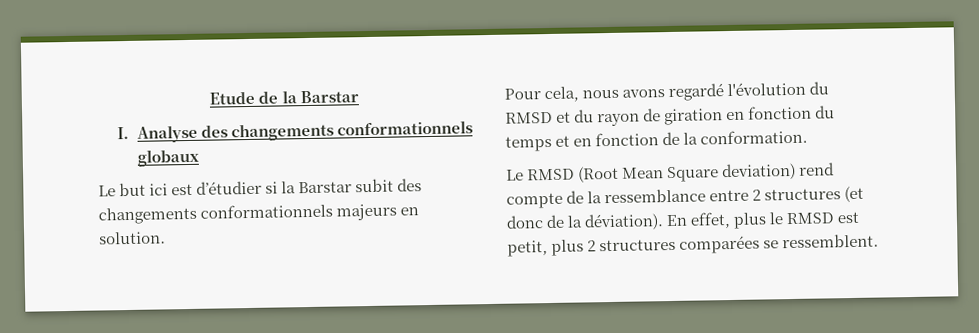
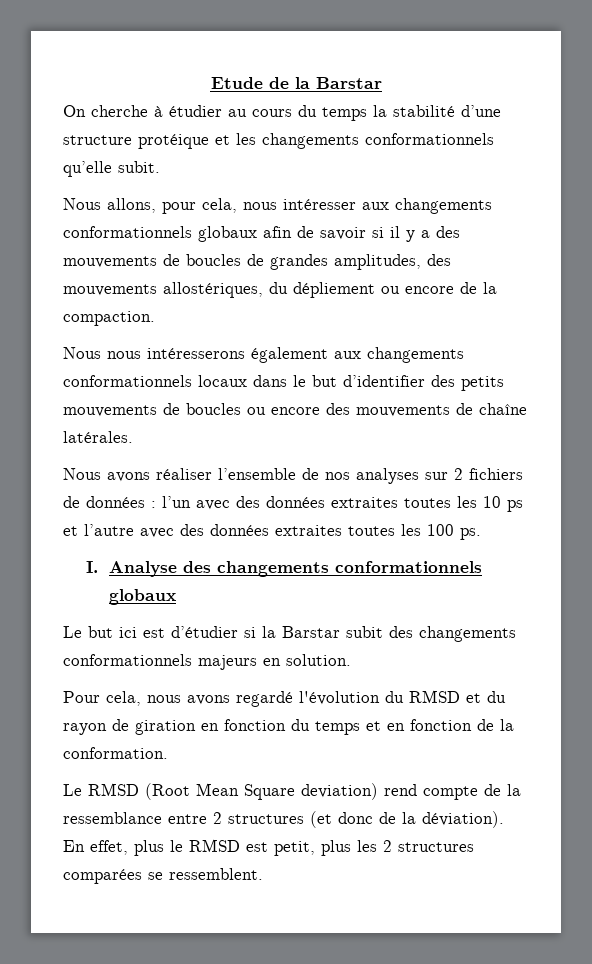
+ On cherche à étudier au cours du temps la stabilité d’une structure protéique et les changements conformationnels qu’elle subit.
+ Nous allons, pour cela, nous intéresser aux changements conformationnels globaux afin de savoir si il y a des mouvements de boucles de grandes amplitudes, des mouvements allostériques, du dépliement ou encore de la compaction.
+ Nous nous intéresserons également aux changements conformationnels locaux dans le but d’identifier des petits mouvements de boucles ou encore des mouvements de chaîne latérales.
+ Nous avons réaliser l’ensemble de nos analyses sur 2 fichiers de données : l’un avec des données extraites toutes les 10 ps et l’autre avec des données extraites toutes les 100 ps.
- En effet, plus le RMSD est petit, plus 2 structures comparées se ressemblent.
+ En effet, plus le RMSD est petit, plus les 2 structures comparées se ressemblent.

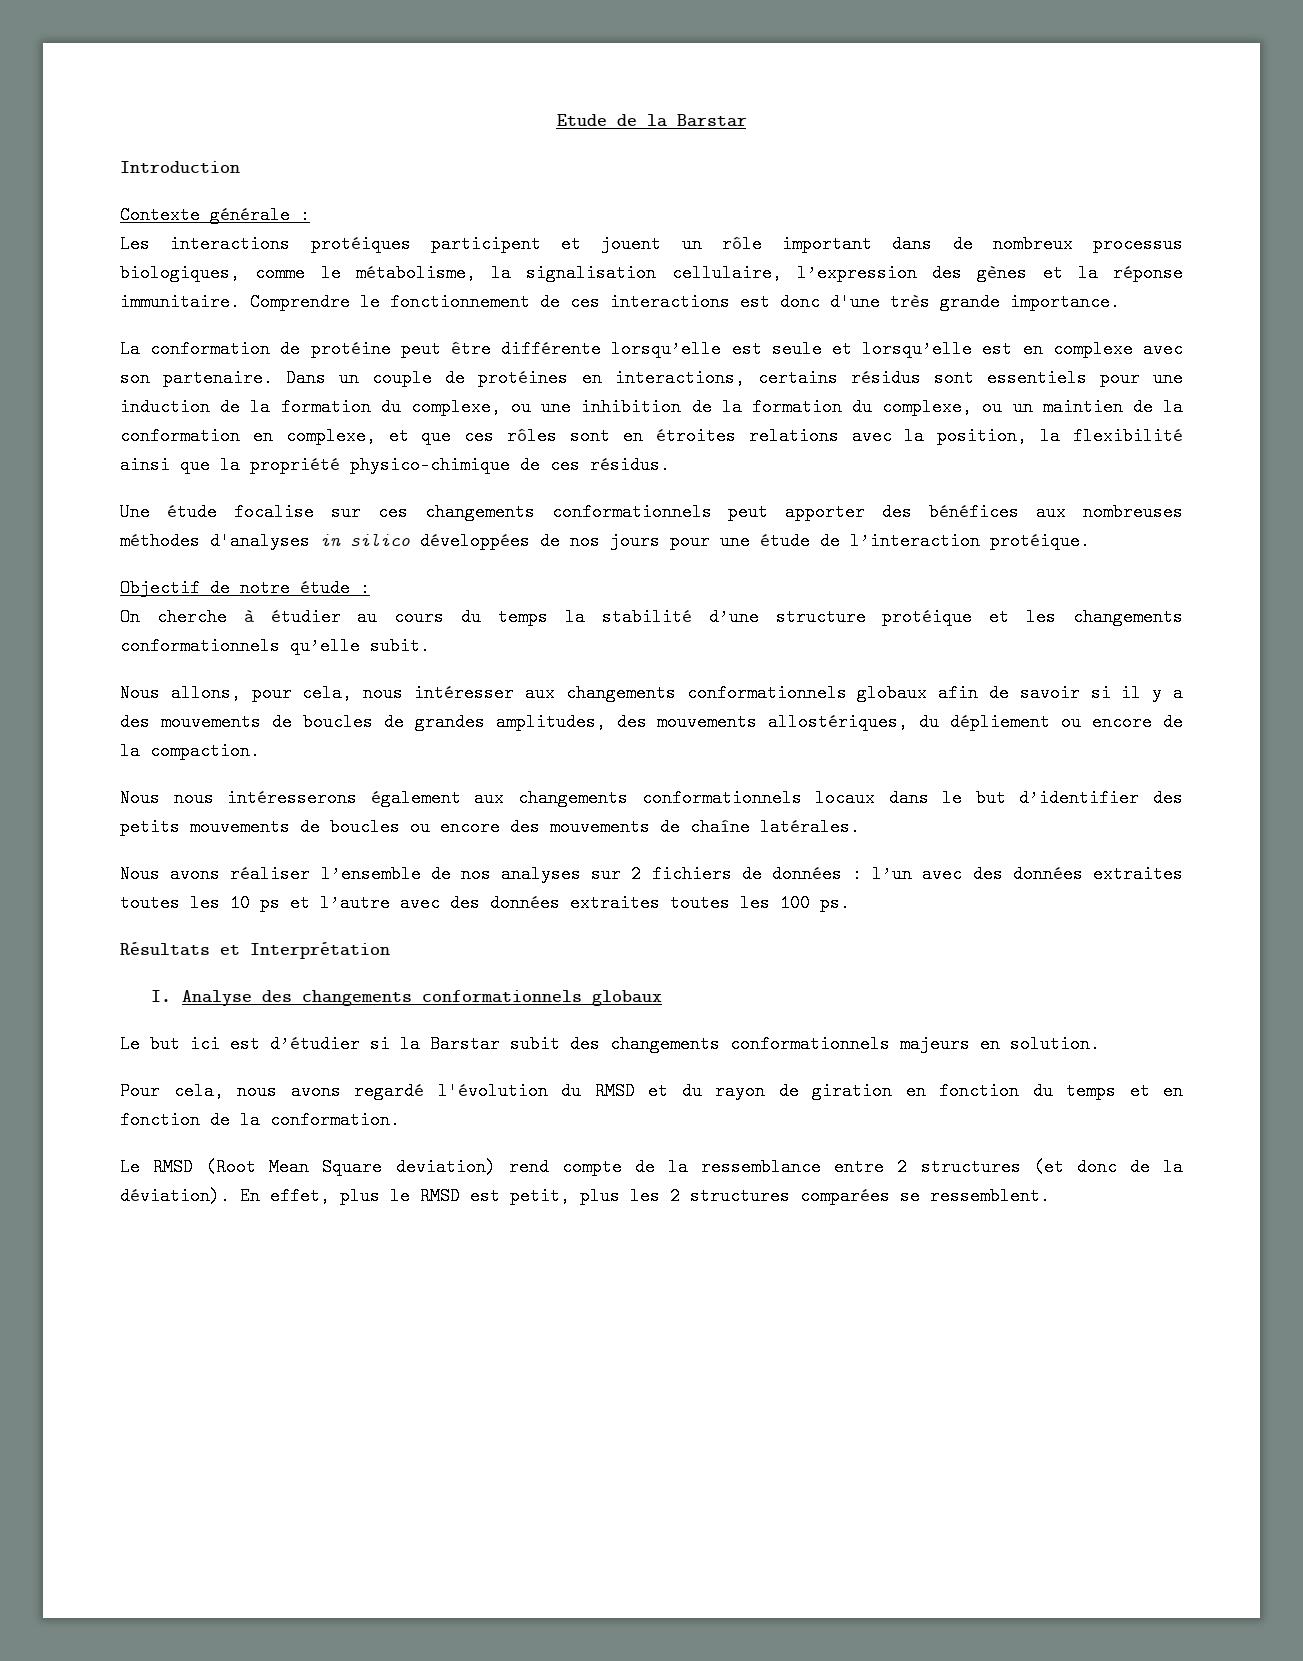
+ Introduction
+ Contexte générale :
+ Les interactions protéiques participent et jouent un rôle important dans de nombreux processus biologiques, comme le métabolisme, la signalisation cellulaire, l’expression des gènes et la réponse immunitaire. Comprendre le fonctionnement de ces interactions est donc d'une très grande importance.
+ La conformation de protéine peut être différente lorsqu’elle est seule et lorsqu’elle est en complexe avec son partenaire. Dans un couple de protéines en interactions, certains résidus sont essentiels pour une induction de la formation du complexe, ou une inhibition de la formation du complexe, ou un maintien de la conformation en complexe, et que ces rôles sont en étroites relations avec la position, la flexibilité ainsi que la propriété physico-chimique de ces résidus.
+ Une étude focalise sur ces changements conformationnels peut apporter des bénéfices aux nombreuses méthodes d'analyses in silico développées de nos jours pour une étude de l’interaction protéique.
+ Objectif de notre étude :
+ Résultats et Interprétation

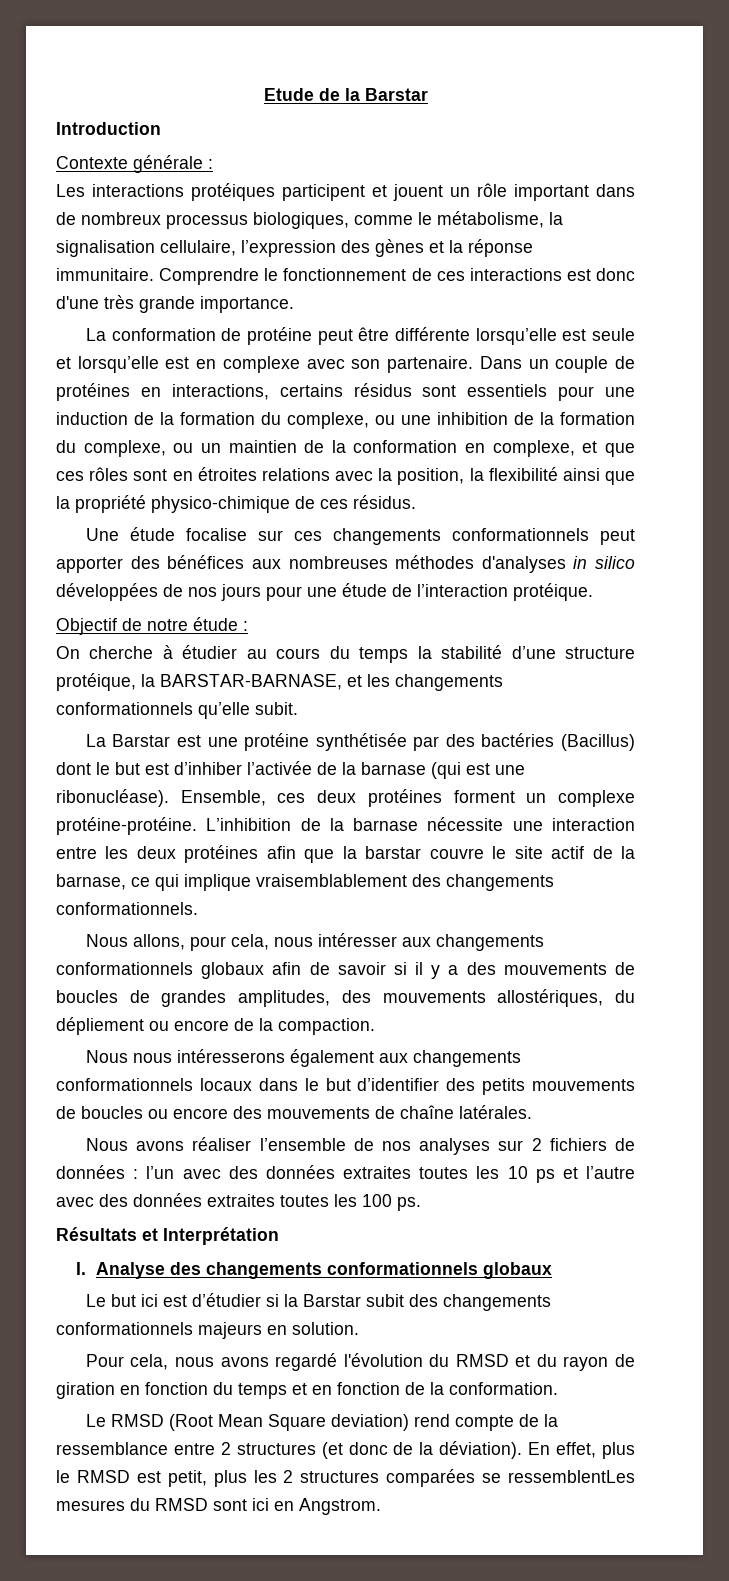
- On cherche à étudier au cours du temps la stabilité d’une structure protéique et les changements conformationnels qu’elle subit.
+ On cherche à étudier au cours du temps la stabilité d’une structure protéique, la BARSTAR-BARNASE, et les changements conformationnels qu’elle subit.
+ La Barstar est une protéine synthétisée par des bactéries (Bacillus) dont le but est d’inhiber l’activée de la barnase (qui est une ribonucléase). Ensemble, ces deux protéines forment un complexe protéine-protéine. L’inhibition de la barnase nécessite une interaction entre les deux protéines afin que la barstar couvre le site actif de la barnase, ce qui implique vraisemblablement des changements conformationnels.
- En effet, plus le RMSD est petit, plus les 2 structures comparées se ressemblent.
+ En effet, plus le RMSD est petit, plus les 2 structures comparées se ressemblentLes mesures du RMSD sont ici en Angstrom.

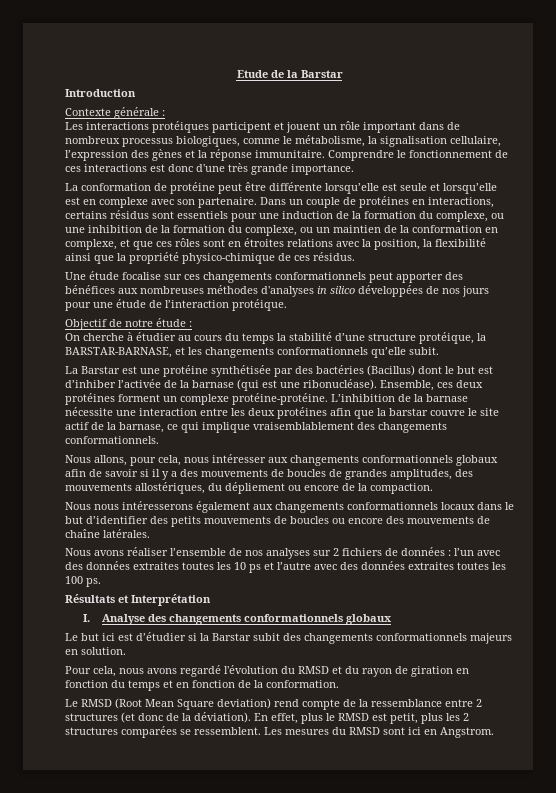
- En effet, plus le RMSD est petit, plus les 2 structures comparées se ressemblentLes mesures du RMSD sont ici en Angstrom.
+ En effet, plus le RMSD est petit, plus les 2 structures comparées se ressemblent. Les mesures du RMSD sont ici en Angstrom.

